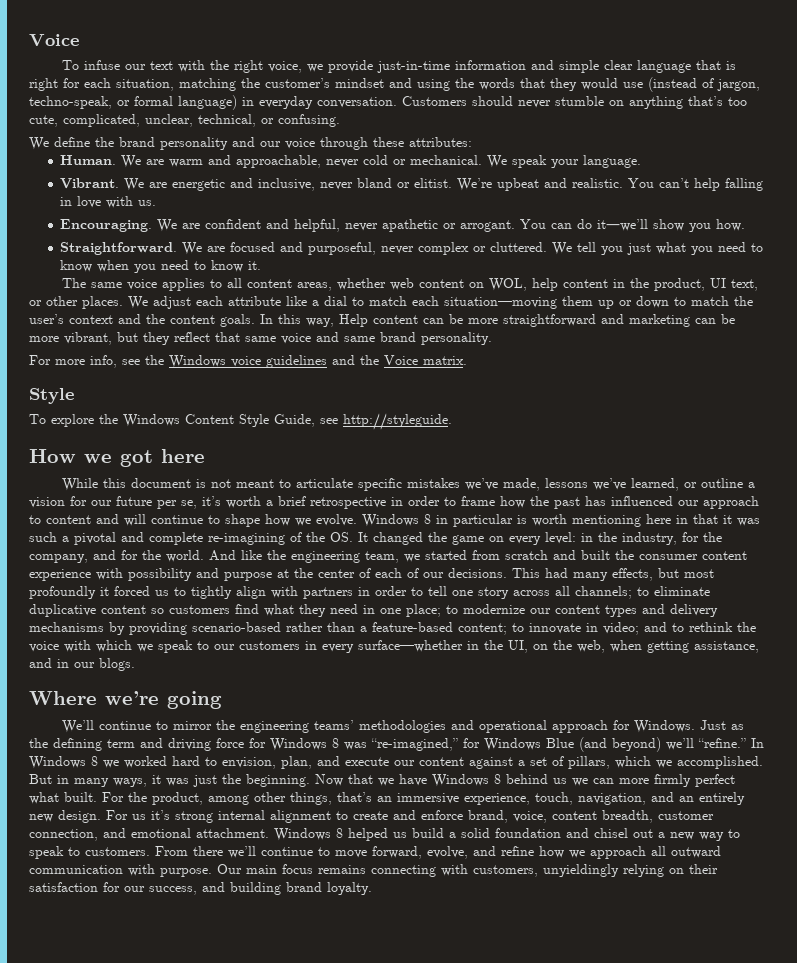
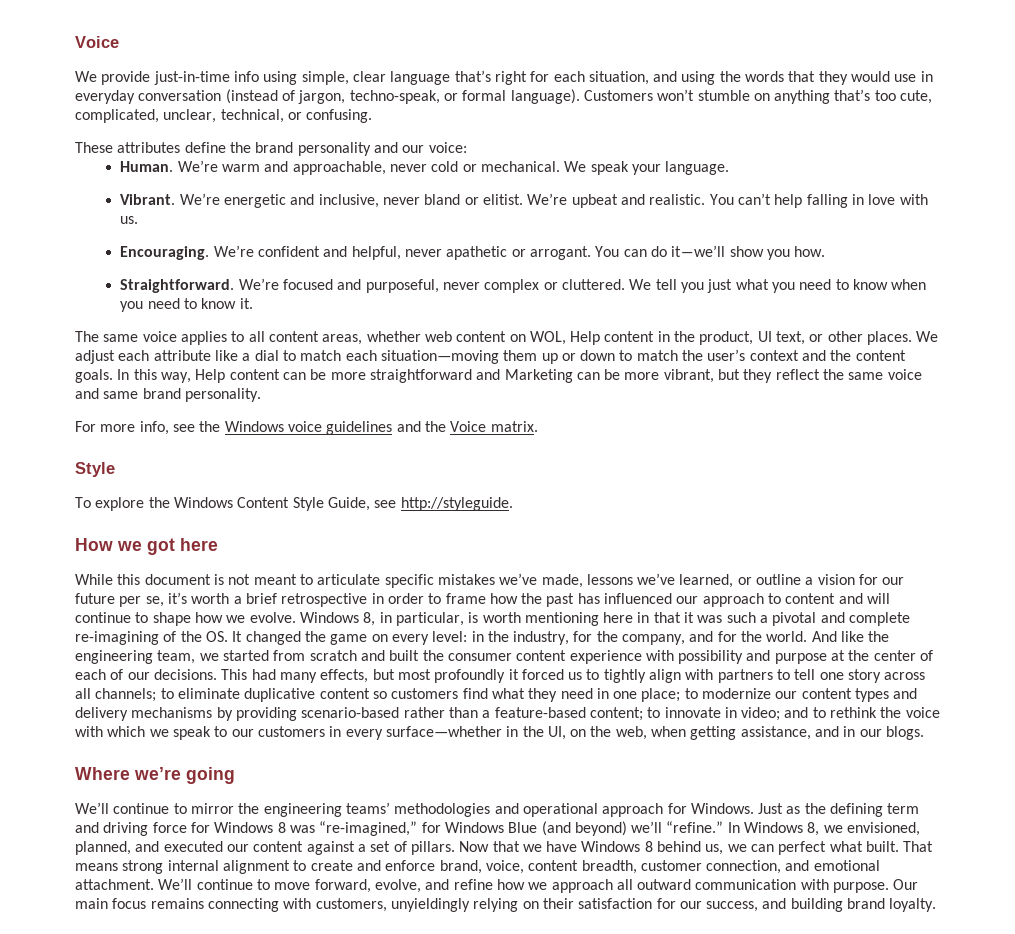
- To infuse our text with the right voice, we provide just-in-time information and simple clear language that is right for each situation, matching the customer’s mindset and using the words that they would use (instead of jargon, techno-speak, or formal language) in everyday conversation. Customers should never stumble on anything that’s too cute, complicated, unclear, technical, or confusing.
+ We provide just-in-time info using simple, clear language that’s right for each situation, and using the words that they would use in everyday conversation (instead of jargon, techno-speak, or formal language). Customers won’t stumble on anything that’s too cute, complicated, unclear, technical, or confusing.
- We define the brand personality and our voice through these attributes:
+ These attributes define the brand personality and our voice:
- We are warm and approachable, never cold or mechanical.
+ We’re warm and approachable, never cold or mechanical.
- We are energetic and inclusive, never bland or elitist.
+ We’re energetic and inclusive, never bland or elitist.
- We are confident and helpful, never apathetic or arrogant.
+ We’re confident and helpful, never apathetic or arrogant.
- We are focused and purposeful, never complex or cluttered.
+ We’re focused and purposeful, never complex or cluttered.
- The same voice applies to all content areas, whether web content on WOL, help content in the product, UI text, or other places.
+ The same voice applies to all content areas, whether web content on WOL, Help content in the product, UI text, or other places.
- In this way, Help content can be more straightforward and marketing can be more vibrant, but they reflect that same voice and same brand personality.
+ In this way, Help content can be more straightforward and Marketing can be more vibrant, but they reflect the same voice and same brand personality.
- Windows 8 in particular is worth mentioning here in that it was such a pivotal and complete re-imagining of the OS. It changed the game on every level: in the industry, for the company, and for the world.
+ Windows 8, in particular, is worth mentioning here in that it was such a pivotal and complete re-imagining of the OS. It changed the game on every level: in the industry, for the company, and for the world.
- This had many effects, but most profoundly it forced us to tightly align with partners in order to tell one story across all channels;
+ This had many effects, but most profoundly it forced us to tightly align with partners to tell one story across all channels;
- In Windows 8 we worked hard to envision, plan, and execute our content against a set of pillars, which we accomplished. But in many ways, it was just the beginning.
+ In Windows 8, we envisioned, planned, and executed our content against a set of pillars.
- Now that we have Windows 8 behind us we can more firmly perfect what built.
+ Now that we have Windows 8 behind us, we can perfect what built.
- For the product, among other things, that’s an immersive experience, touch, navigation, and an entirely new design. For us it’s strong internal alignment to create and enforce brand, voice, content breadth, customer connection, and emotional attachment.
+ That means strong internal alignment to create and enforce brand, voice, content breadth, customer connection, and emotional attachment.
- Windows 8 helped us build a solid foundation and chisel out a new way to speak to customers. From there we’ll continue to move forward, evolve, and refine how we approach all outward communication with purpose.
+ We’ll continue to move forward, evolve, and refine how we approach all outward communication with purpose.

